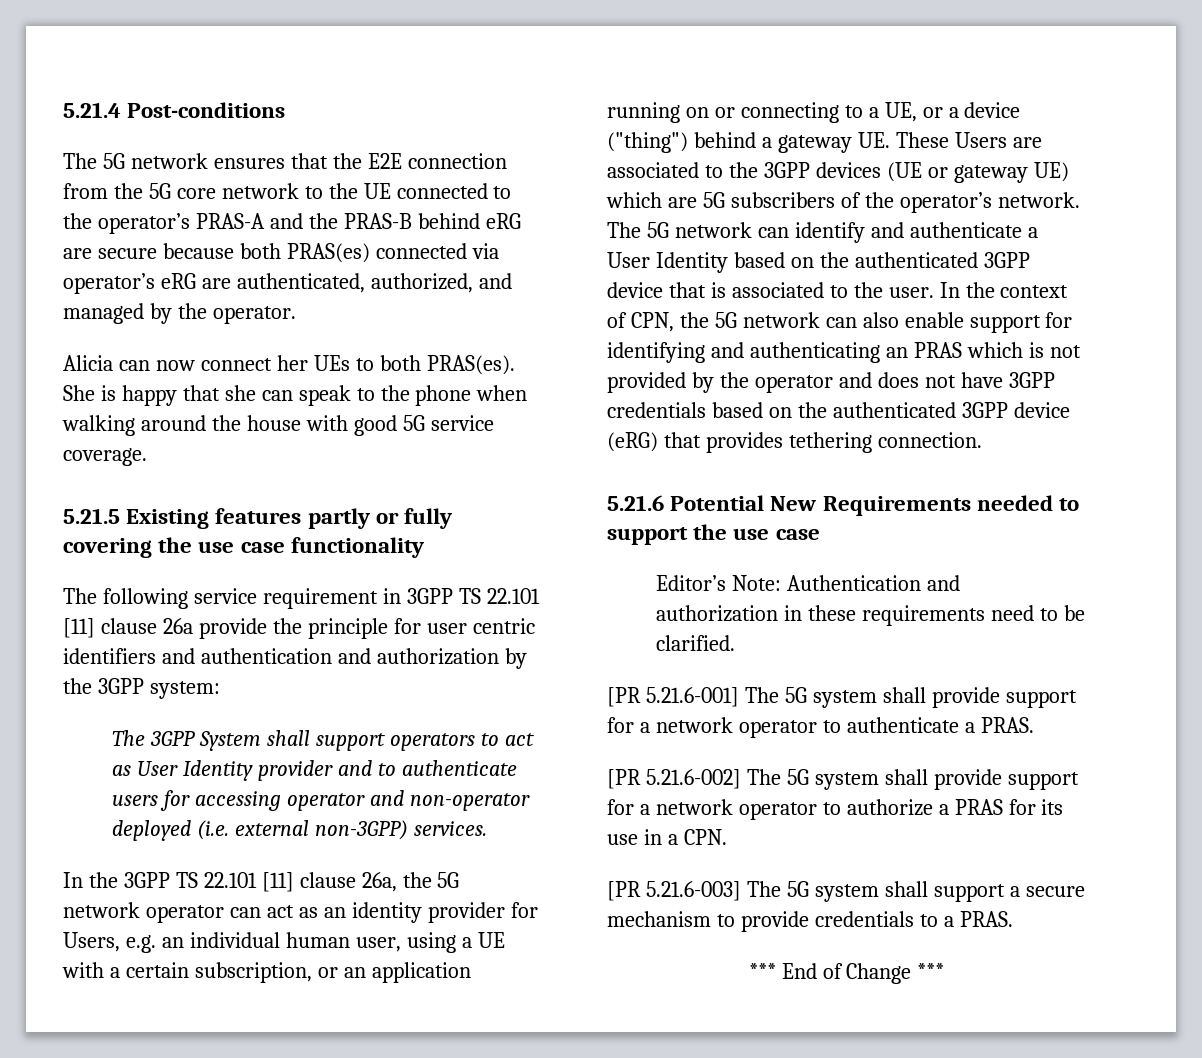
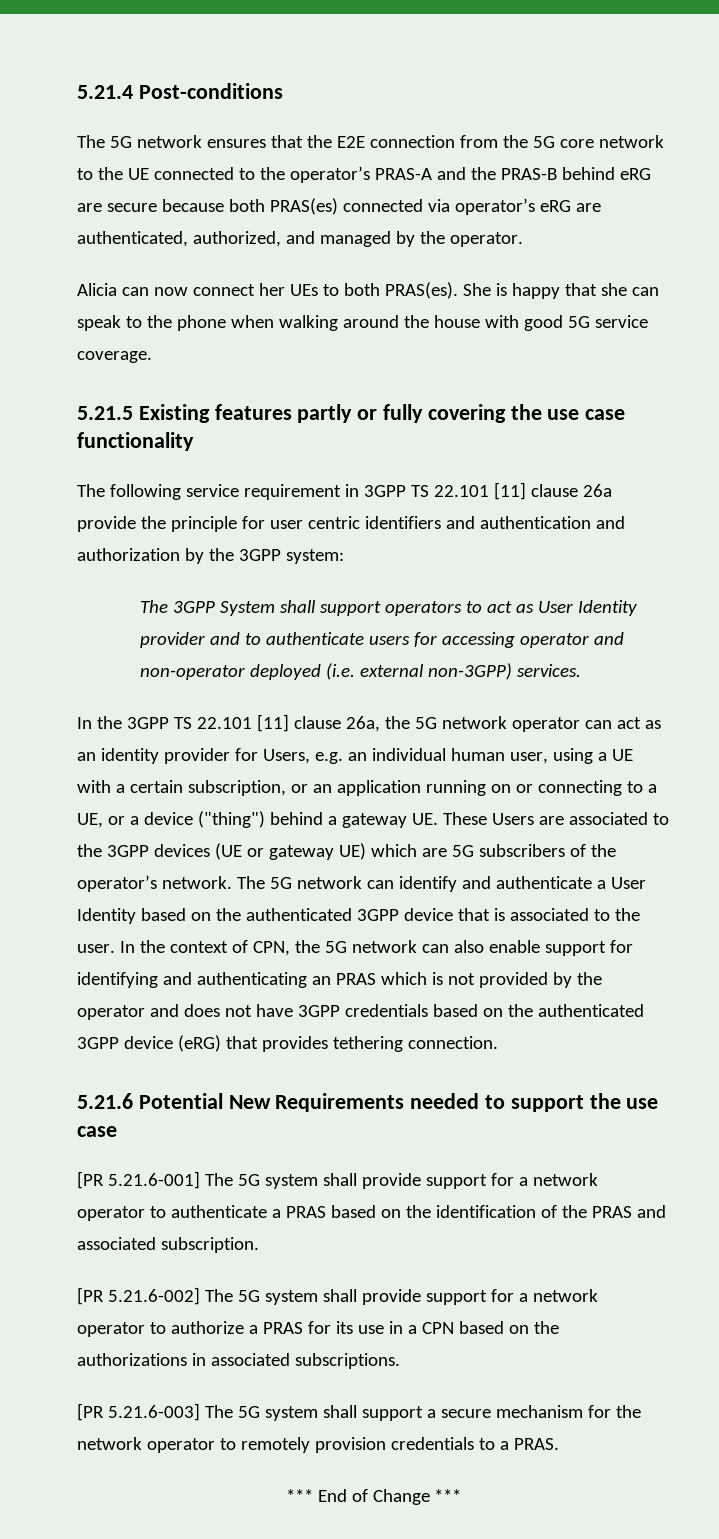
- Editor’s Note: Authentication and authorization in these requirements need to be clarified.
- [PR 5.21.6-001] The 5G system shall provide support for a network operator to authenticate a PRAS.
+ [PR 5.21.6-001] The 5G system shall provide support for a network operator to authenticate a PRAS based on the identification of the PRAS and associated subscription.
- [PR 5.21.6-002] The 5G system shall provide support for a network operator to authorize a PRAS for its use in a CPN.
+ [PR 5.21.6-002] The 5G system shall provide support for a network operator to authorize a PRAS for its use in a CPN based on the authorizations in associated subscriptions.
- [PR 5.21.6-003] The 5G system shall support a secure mechanism to provide credentials to a PRAS.
+ [PR 5.21.6-003] The 5G system shall support a secure mechanism for the network operator to remotely provision credentials to a PRAS.

